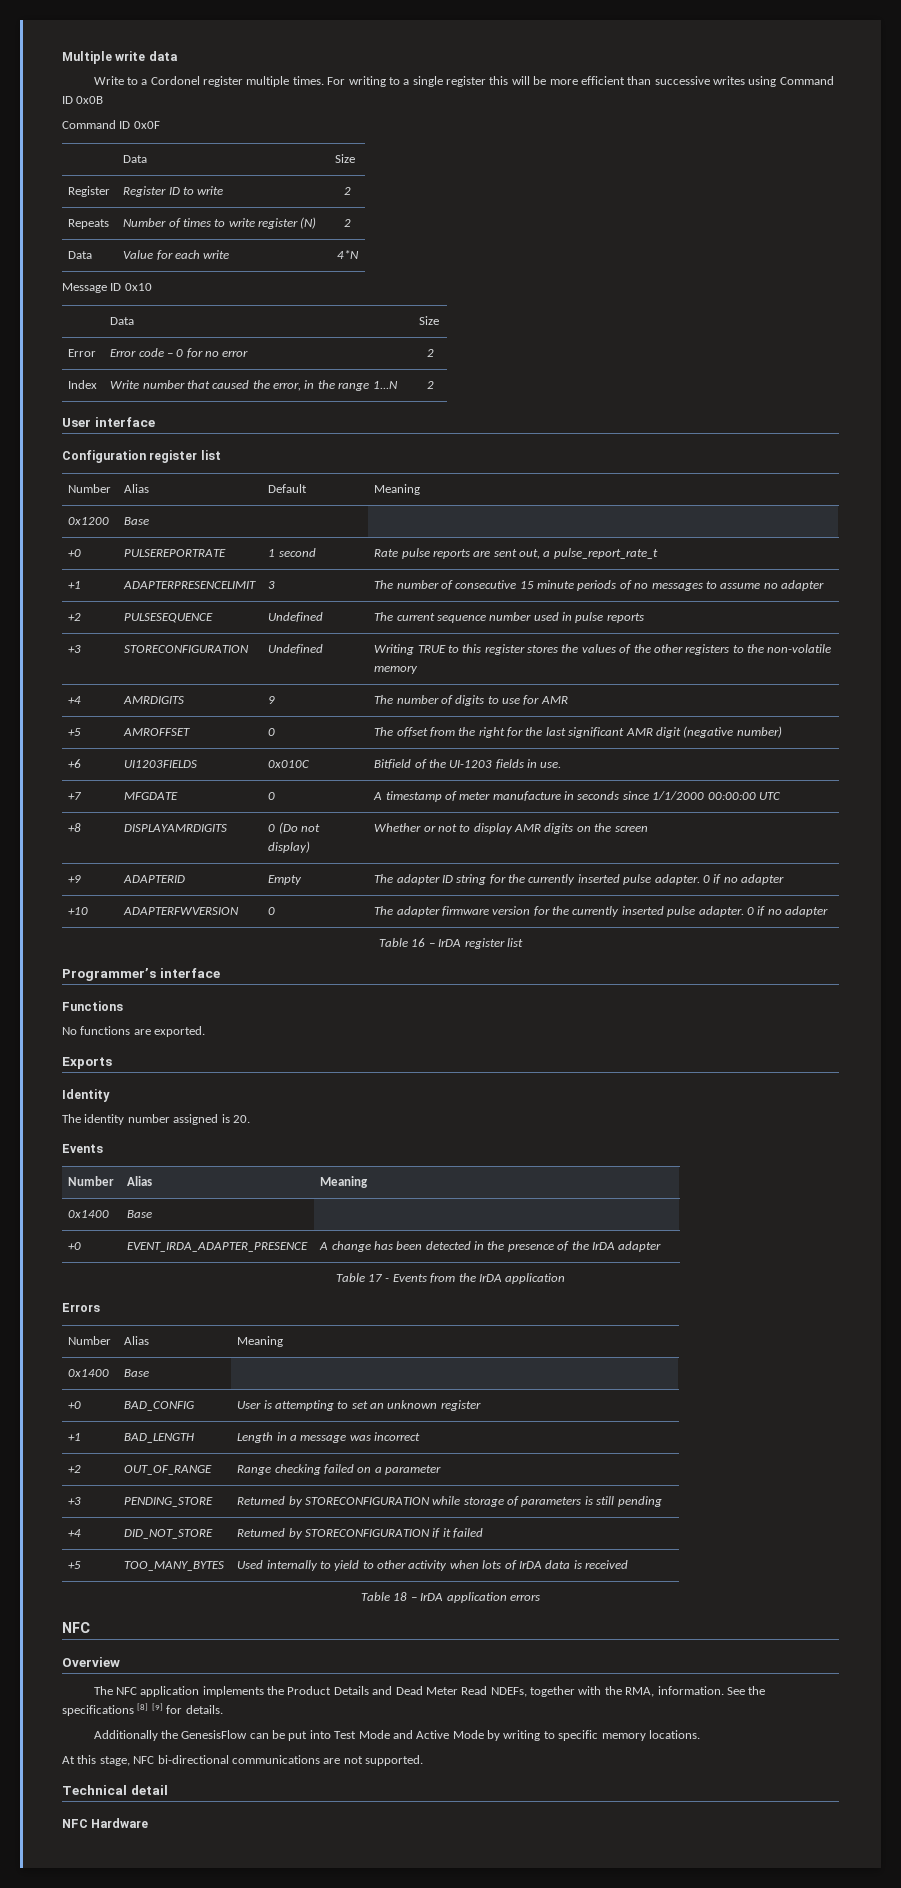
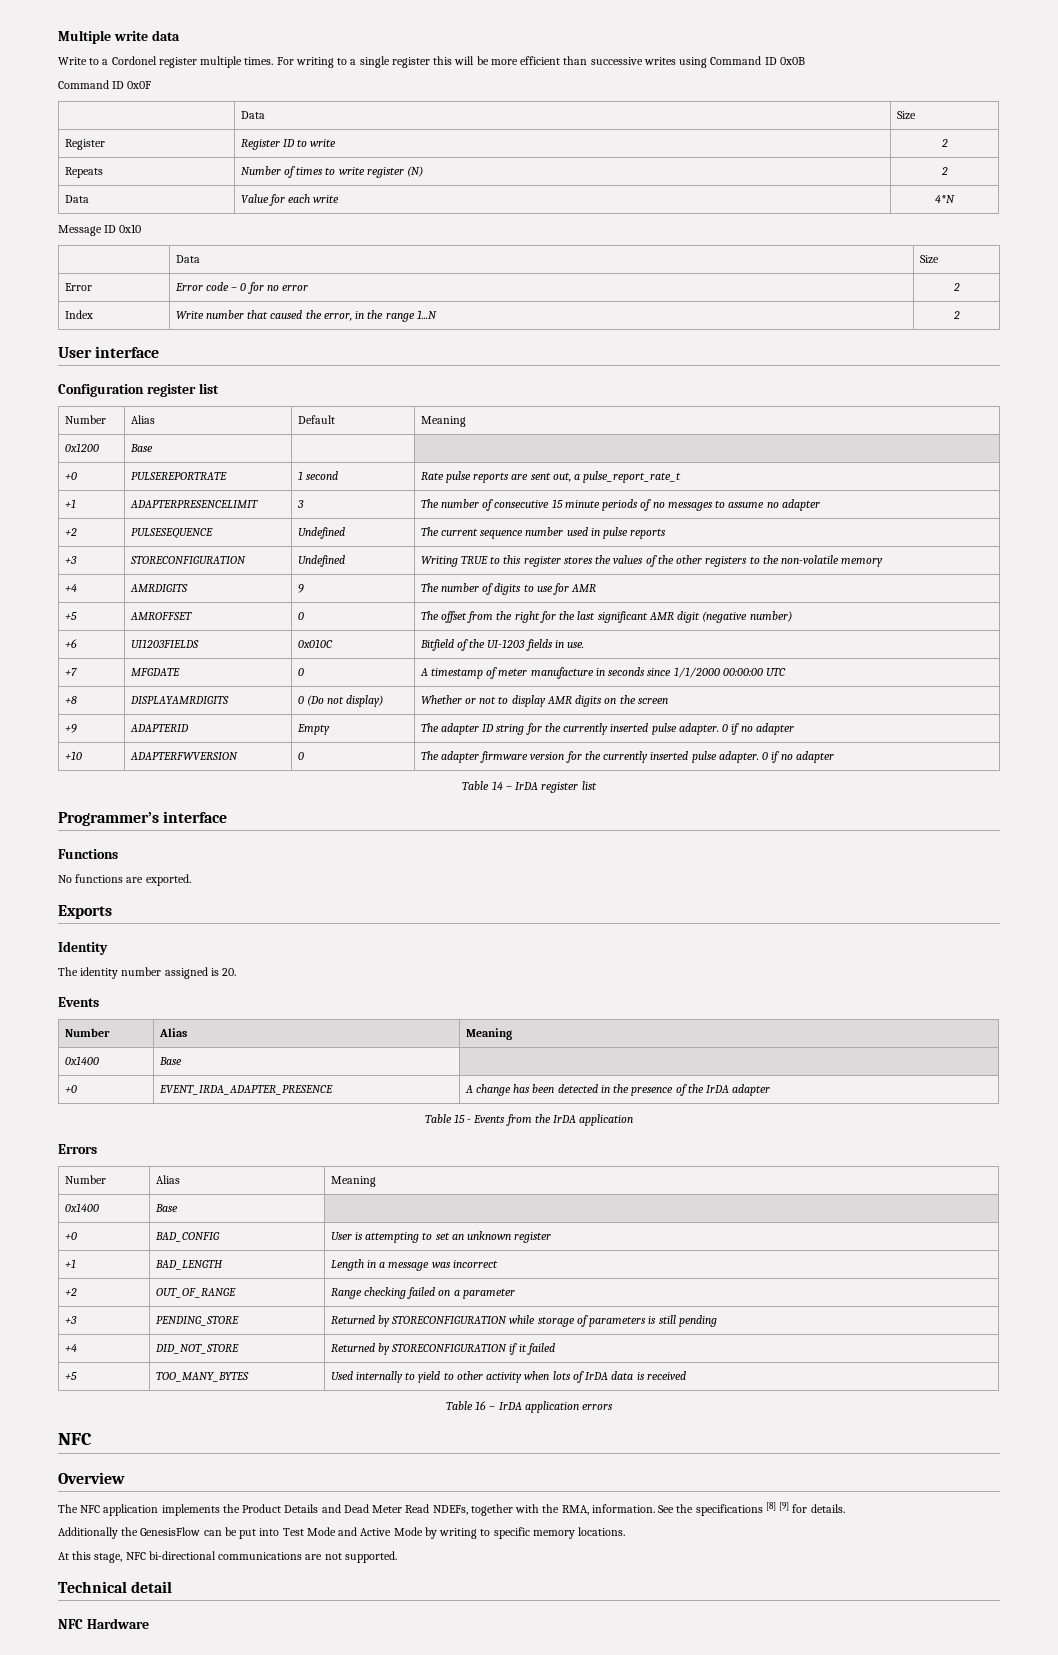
- Table 16 – IrDA register list
+ Table 14 – IrDA register list
- Table 17 - Events from the IrDA application
+ Table 15 - Events from the IrDA application
- Table 18 – IrDA application errors
+ Table 16 – IrDA application errors

